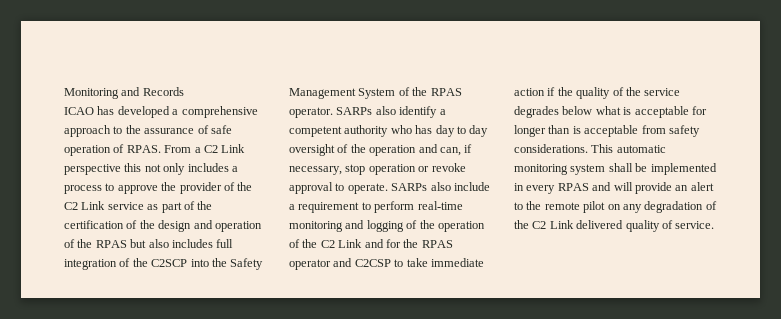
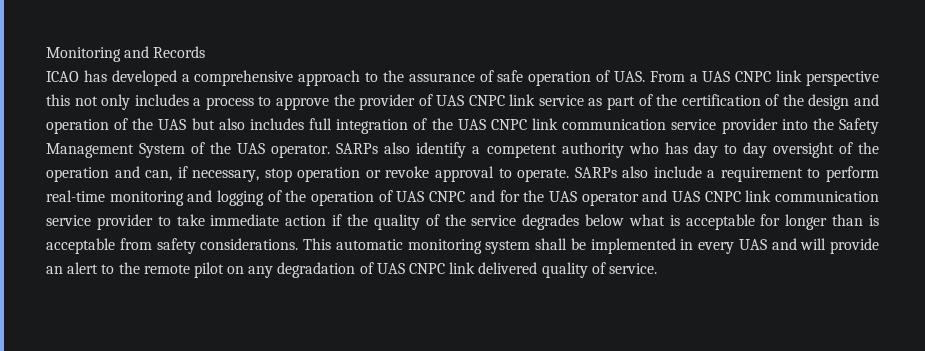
- ICAO has developed a comprehensive approach to the assurance of safe operation of RPAS. From a C2 Link perspective this not only includes a process to approve the provider of the C2 Link service as part of the certification of the design and operation of the RPAS but also includes full integration of the C2SCP into the Safety Management System of the RPAS operator.
+ ICAO has developed a comprehensive approach to the assurance of safe operation of UAS. From a UAS CNPC link perspective this not only includes a process to approve the provider of UAS CNPC link service as part of the certification of the design and operation of the UAS but also includes full integration of the UAS CNPC link communication service provider into the Safety Management System of the UAS operator.
- SARPs also include a requirement to perform real-time monitoring and logging of the operation of the C2 Link and for the RPAS operator and C2CSP to take immediate action if the quality of the service degrades below what is acceptable for longer than is acceptable from safety considerations.
+ SARPs also include a requirement to perform real-time monitoring and logging of the operation of UAS CNPC and for the UAS operator and UAS CNPC link communication service provider to take immediate action if the quality of the service degrades below what is acceptable for longer than is acceptable from safety considerations.
- This automatic monitoring system shall be implemented in every RPAS and will provide an alert to the remote pilot on any degradation of the C2 Link delivered quality of service.
+ This automatic monitoring system shall be implemented in every UAS and will provide an alert to the remote pilot on any degradation of UAS CNPC link delivered quality of service.

